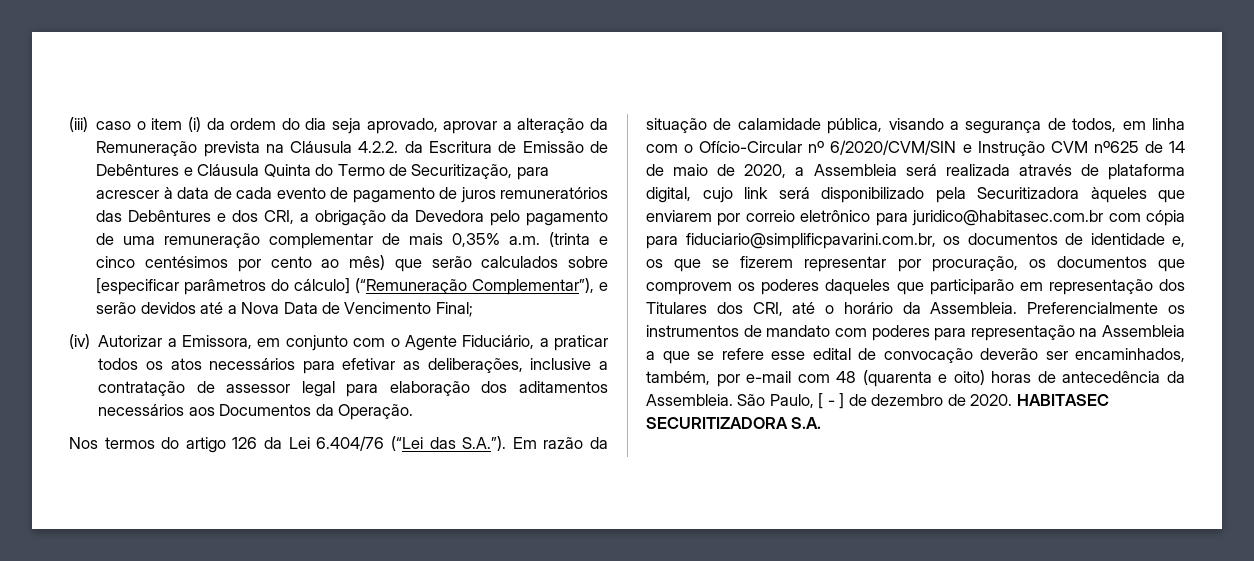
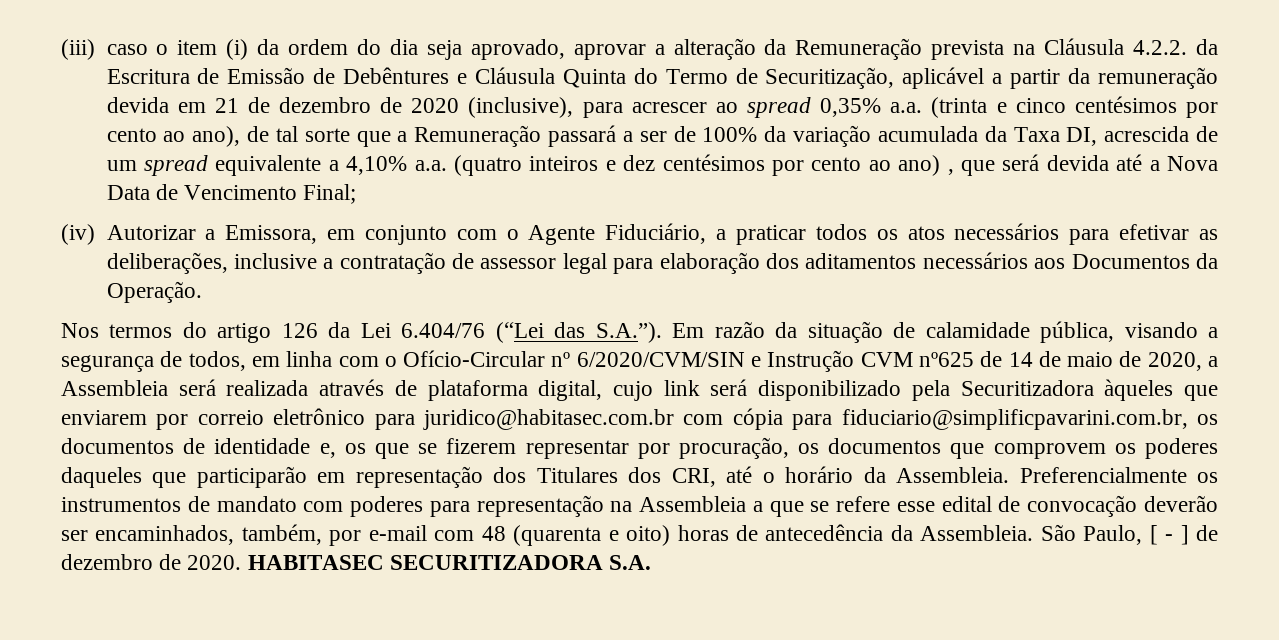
- (iii) caso o item (i) da ordem do dia seja aprovado, aprovar a alteração da Remuneração prevista na Cláusula 4.2.2. da Escritura de Emissão de Debêntures e Cláusula Quinta do Termo de Securitização, para acrescer à data de cada evento de pagamento de juros remuneratórios das Debêntures e dos CRI, a obrigação da Devedora pelo pagamento de uma remuneração complementar de mais 0,35% a.m. (trinta e cinco centésimos por cento ao mês) que serão calculados sobre [especificar parâmetros do cálculo] (“Remuneração Complementar”), e serão devidos até a Nova Data de Vencimento Final;
+ (iii) caso o item (i) da ordem do dia seja aprovado, aprovar a alteração da Remuneração prevista na Cláusula 4.2.2. da Escritura de Emissão de Debêntures e Cláusula Quinta do Termo de Securitização, aplicável a partir da remuneração devida em 21 de dezembro de 2020 (inclusive), para acrescer ao spread 0,35% a.a. (trinta e cinco centésimos por cento ao ano), de tal sorte que a Remuneração passará a ser de 100% da variação acumulada da Taxa DI, acrescida de um spread equivalente a 4,10% a.a. (quatro inteiros e dez centésimos por cento ao ano) , que será devida até a Nova Data de Vencimento Final;

